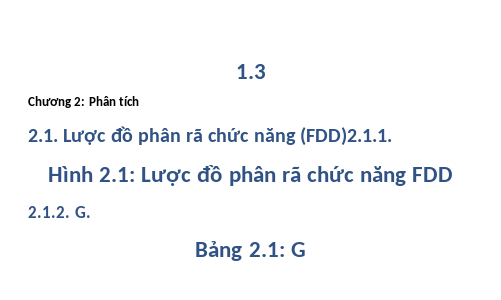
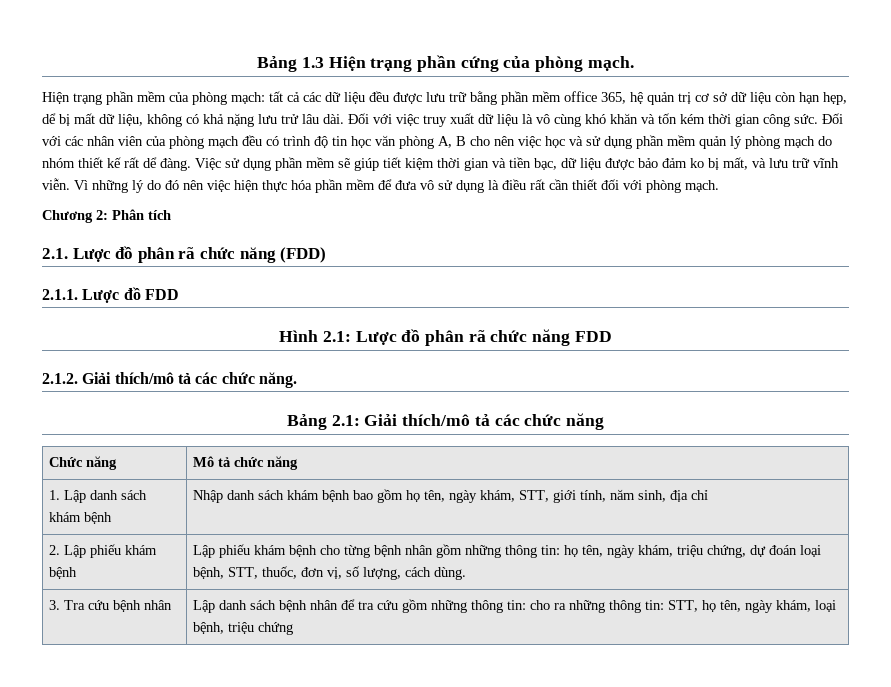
- 1.3
+ Bảng 1.3 Hiện trạng phần cứng của phòng mạch.
+ Hiện trạng phần mềm của phòng mạch: tất cả các dữ liệu đều được lưu trữ bằng phần mềm office 365, hệ quản trị cơ sở dữ liệu còn hạn hẹp, dể bị mất dữ liệu, không có khả nặng lưu trử lâu dài. Đối với việc truy xuất dữ liệu là vô cùng khó khăn và tốn kém thời gian công sức. Đối với các nhân viên của phòng mạch đều có trình độ tin học văn phòng A, B cho nên việc học và sử dụng phần mềm quản lý phòng mạch do nhóm thiết kế rất dể đàng. Việc sử dụng phần mềm sẽ giúp tiết kiệm thời gian và tiền bạc, dữ liệu được bảo đảm ko bị mất, và lưu trữ vĩnh viễn. Vì những lý do đó nên việc hiện thực hóa phần mềm để đưa vô sử dụng là điều rất cần thiết đối với phòng mạch.
- 2.1. Lược đồ phân rã chức năng (FDD)2.1.1.
+ 2.1. Lược đồ phân rã chức năng (FDD)
+ 2.1.1. Lược đồ FDD
- 2.1.2. G.
- Bảng 2.1: G
+ 2.1.2. Giải thích/mô tả các chức năng.
+ Bảng 2.1: Giải thích/mô tả các chức năng
+ Chức năng | Mô tả chức năng
+ 1. Lập danh sách khám bệnh | Nhập danh sách khám bệnh bao gồm họ tên, ngày khám, STT, giới tính, năm sinh, địa chỉ
+ 2. Lập phiếu khám bệnh | Lập phiếu khám bệnh cho từng bệnh nhân gồm những thông tin: họ tên, ngày khám, triệu chứng, dự đoán loại bệnh, STT, thuốc, đơn vị, số lượng, cách dùng.
+ 3. Tra cứu bệnh nhân | Lập danh sách bệnh nhân để tra cứu gồm những thông tin: cho ra những thông tin: STT, họ tên, ngày khám, loại bệnh, triệu chứng

